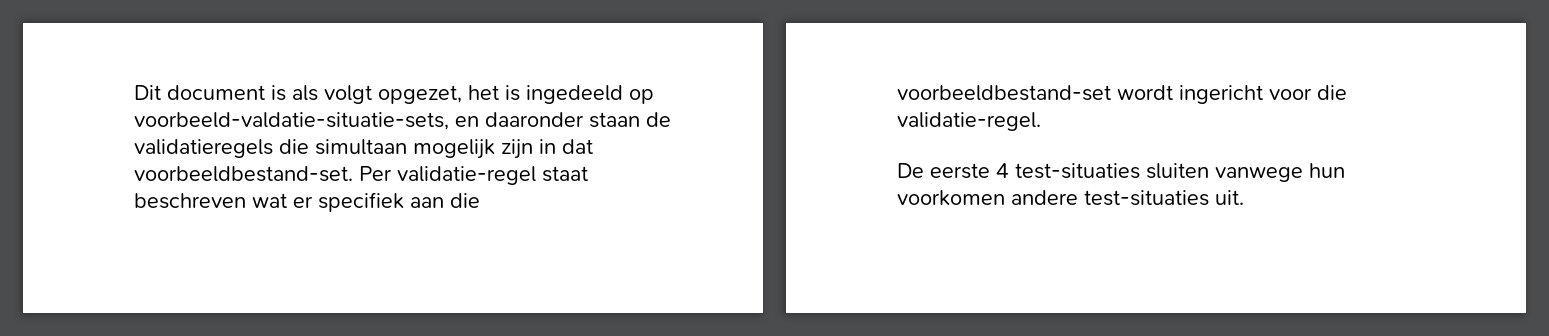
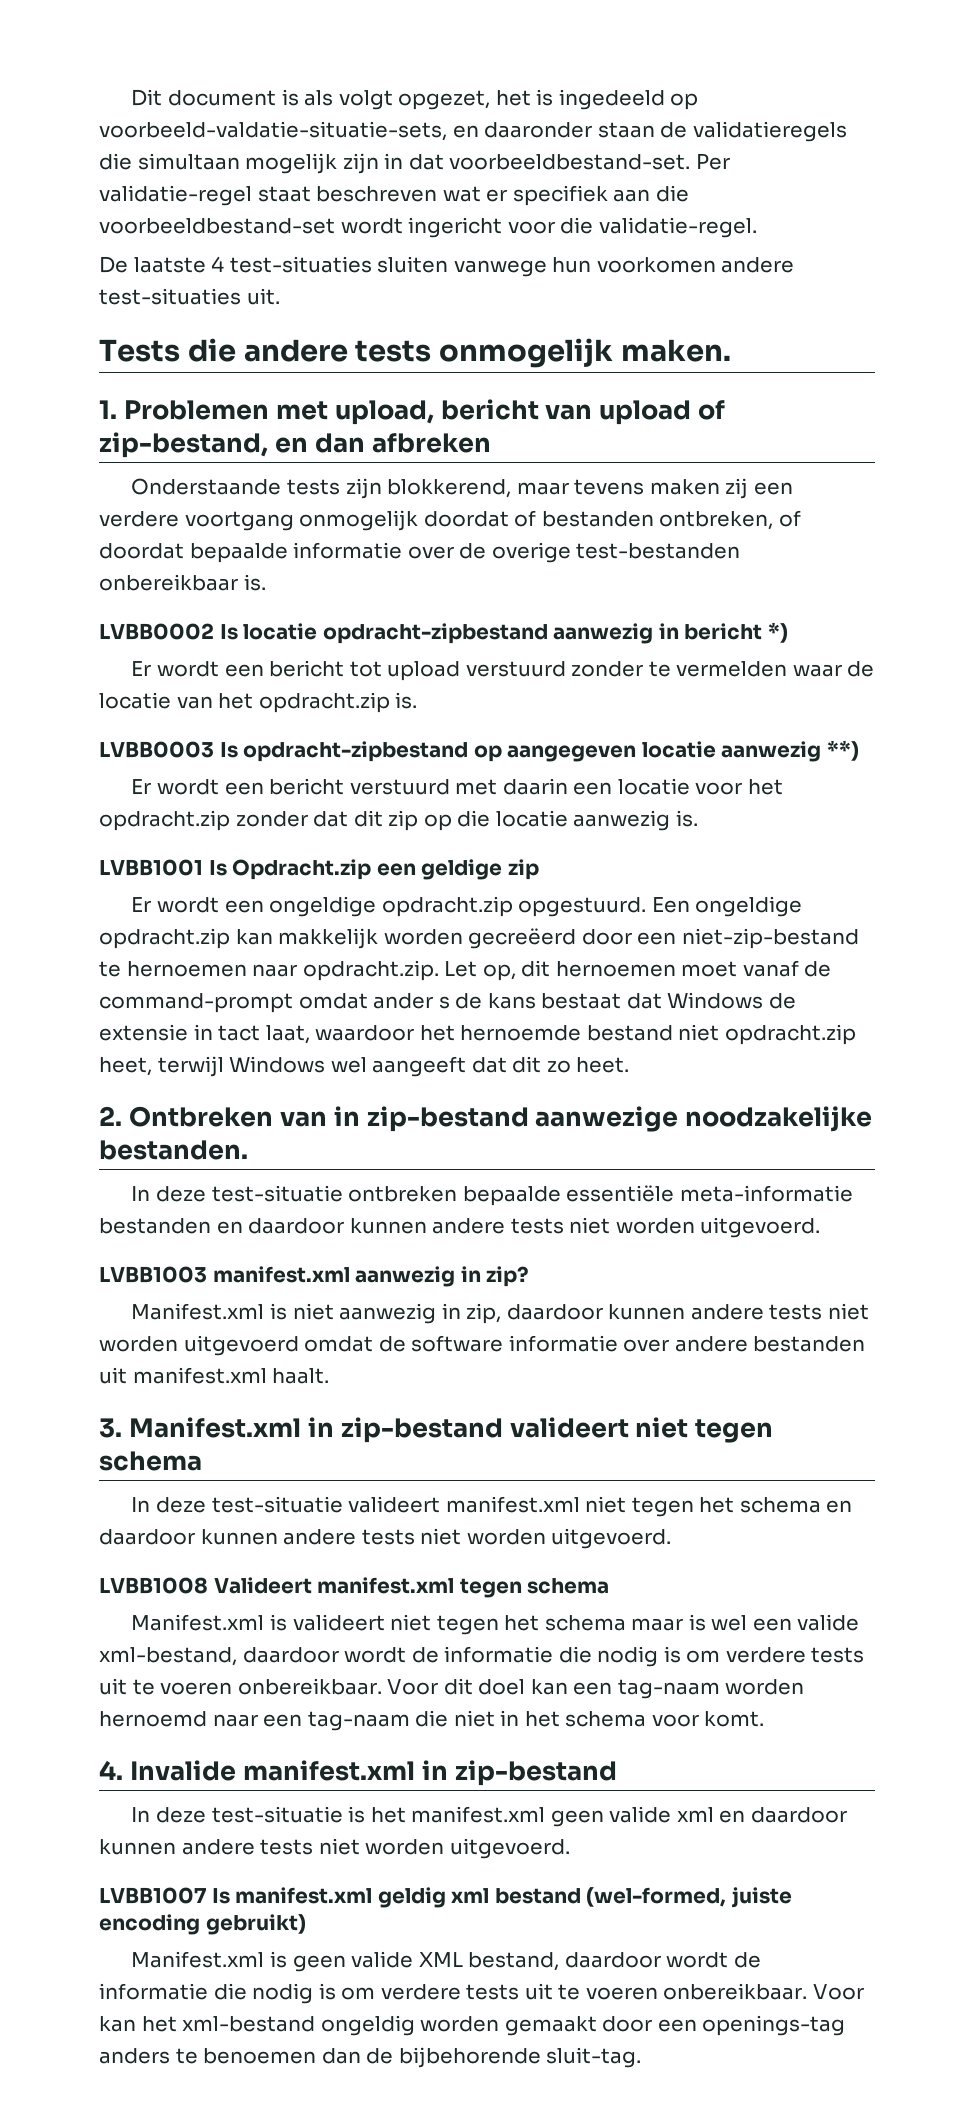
- De eerste 4 test-situaties sluiten vanwege hun voorkomen andere test-situaties uit.
+ De laatste 4 test-situaties sluiten vanwege hun voorkomen andere test-situaties uit.
+ Tests die andere tests onmogelijk maken.
+ 1. Problemen met upload, bericht van upload of zip-bestand, en dan afbreken
+ Onderstaande tests zijn blokkerend, maar tevens maken zij een verdere voortgang onmogelijk doordat of bestanden ontbreken, of doordat bepaalde informatie over de overige test-bestanden onbereikbaar is.
+ LVBB0002 Is locatie opdracht-zipbestand aanwezig in bericht *)
+ Er wordt een bericht tot upload verstuurd zonder te vermelden waar de locatie van het opdracht.zip is.
+ LVBB0003 Is opdracht-zipbestand op aangegeven locatie aanwezig **)
+ Er wordt een bericht verstuurd met daarin een locatie voor het opdracht.zip zonder dat dit zip op die locatie aanwezig is.
+ LVBB1001 Is Opdracht.zip een geldige zip
+ Er wordt een ongeldige opdracht.zip opgestuurd. Een ongeldige opdracht.zip kan makkelijk worden gecreëerd door een niet-zip-bestand te hernoemen naar opdracht.zip. Let op, dit hernoemen moet vanaf de command-prompt omdat ander s de kans bestaat dat Windows de extensie in tact laat, waardoor het hernoemde bestand niet opdracht.zip heet, terwijl Windows wel aangeeft dat dit zo heet.
+ 2. Ontbreken van in zip-bestand aanwezige noodzakelijke bestanden.
+ In deze test-situatie ontbreken bepaalde essentiële meta-informatie bestanden en daardoor kunnen andere tests niet worden uitgevoerd.
+ LVBB1003 manifest.xml aanwezig in zip?
+ Manifest.xml is niet aanwezig in zip, daardoor kunnen andere tests niet worden uitgevoerd omdat de software informatie over andere bestanden uit manifest.xml haalt.
+ 3. Manifest.xml in zip-bestand valideert niet tegen schema
+ In deze test-situatie valideert manifest.xml niet tegen het schema en daardoor kunnen andere tests niet worden uitgevoerd.
+ LVBB1008 Valideert manifest.xml tegen schema
+ Manifest.xml is valideert niet tegen het schema maar is wel een valide xml-bestand, daardoor wordt de informatie die nodig is om verdere tests uit te voeren onbereikbaar. Voor dit doel kan een tag-naam worden hernoemd naar een tag-naam die niet in het schema voor komt.
+ 4. Invalide manifest.xml in zip-bestand
+ In deze test-situatie is het manifest.xml geen valide xml en daardoor kunnen andere tests niet worden uitgevoerd.
+ LVBB1007 Is manifest.xml geldig xml bestand (wel-formed, juiste encoding gebruikt)
+ Manifest.xml is geen valide XML bestand, daardoor wordt de informatie die nodig is om verdere tests uit te voeren onbereikbaar. Voor kan het xml-bestand ongeldig worden gemaakt door een openings-tag anders te benoemen dan de bijbehorende sluit-tag.

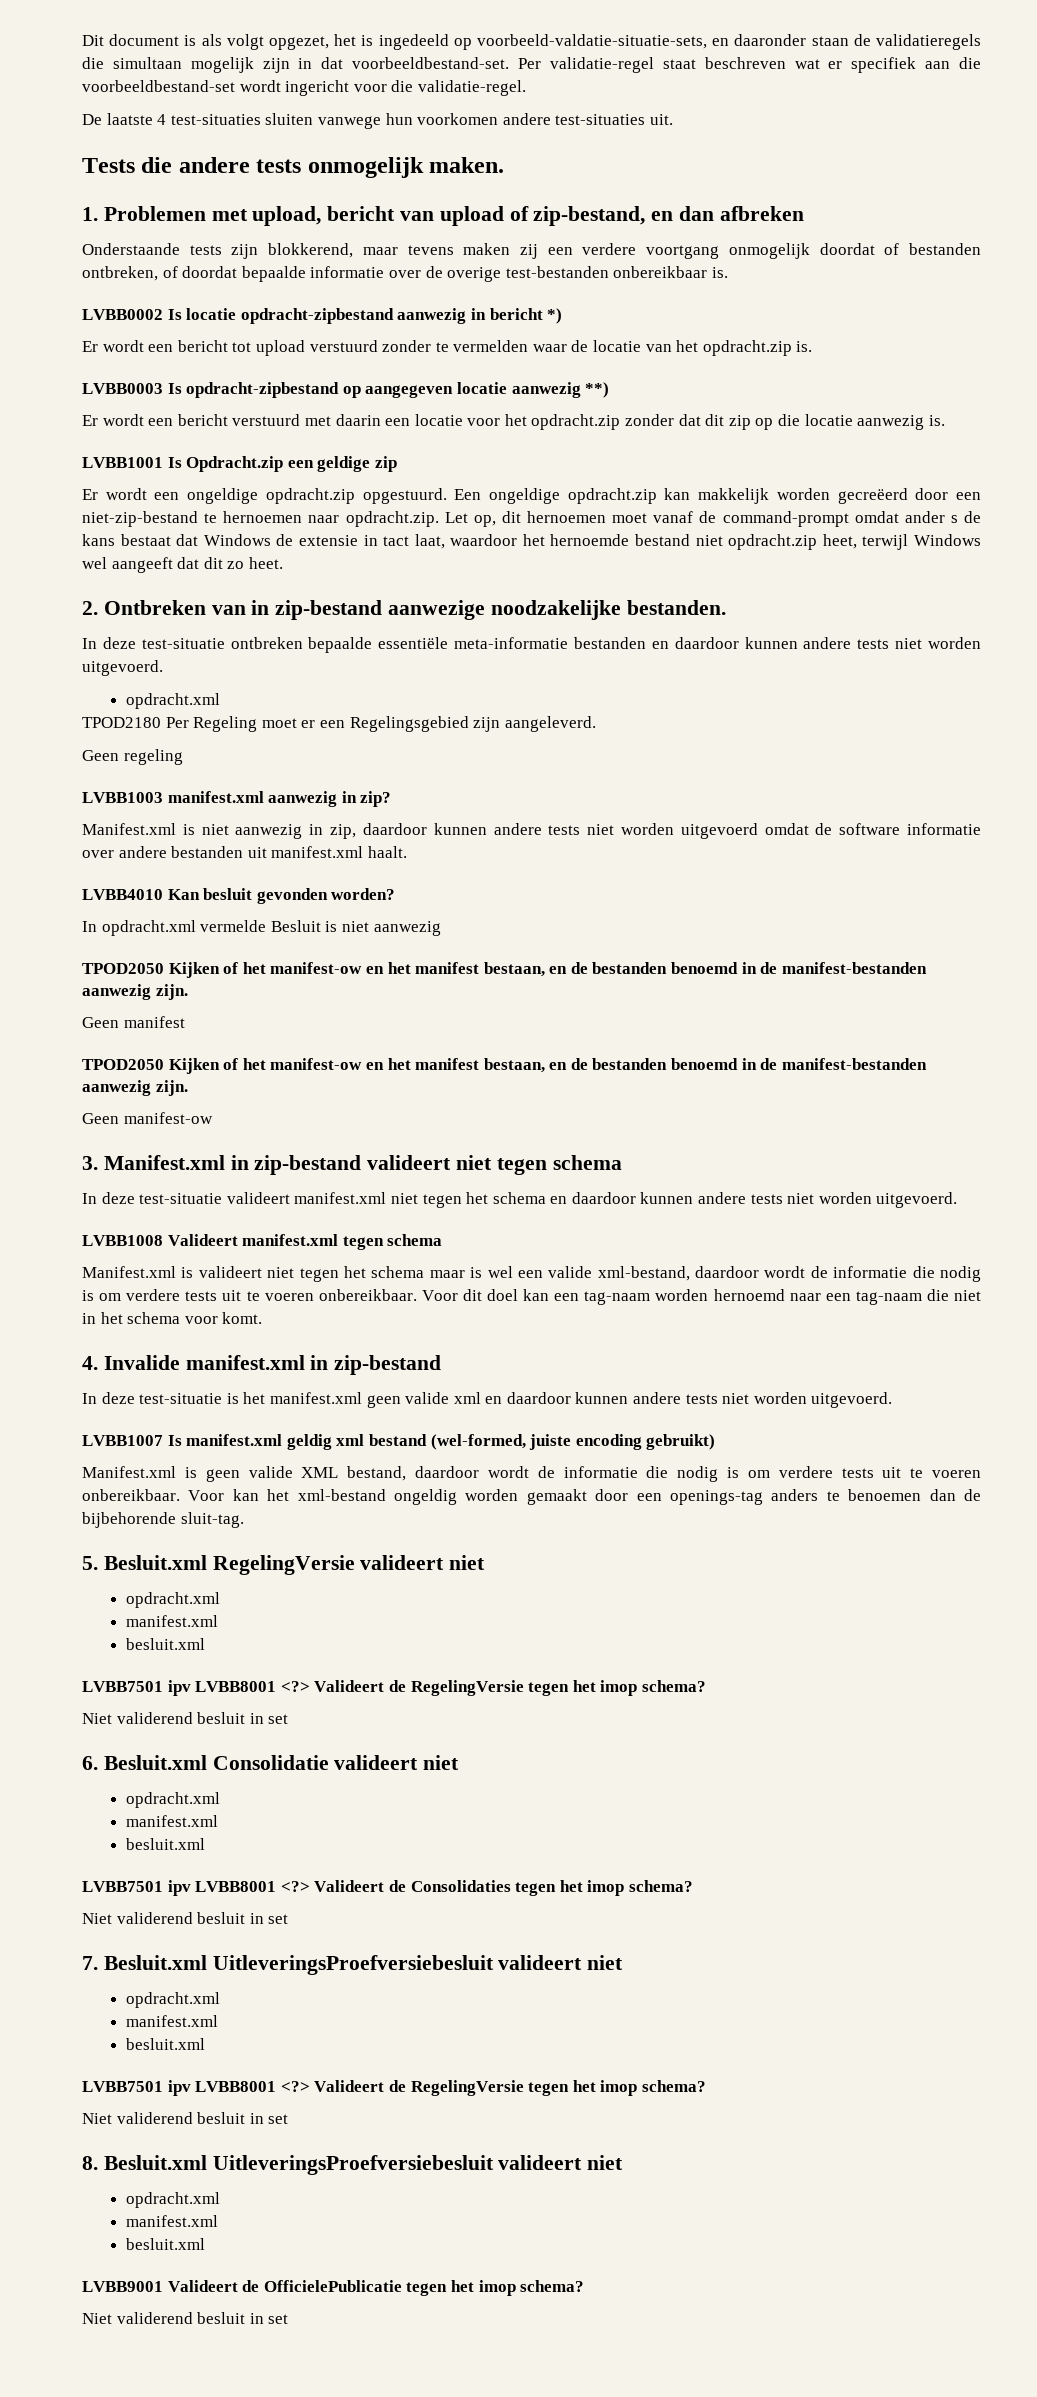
  In deze test-situatie ontbreken bepaalde essentiële meta-informatie bestanden en daardoor kunnen andere tests niet worden uitgevoerd.
+ opdracht.xml
+ TPOD2180 Per Regeling moet er een Regelingsgebied zijn aangeleverd.
+ Geen regeling
+ LVBB4010 Kan besluit gevonden worden?
+ In opdracht.xml vermelde Besluit is niet aanwezig
+ TPOD2050 Kijken of het manifest-ow en het manifest bestaan, en de bestanden benoemd in de manifest-bestanden aanwezig zijn.
+ Geen manifest
+ TPOD2050 Kijken of het manifest-ow en het manifest bestaan, en de bestanden benoemd in de manifest-bestanden aanwezig zijn.
+ Geen manifest-ow
+ 5. Besluit.xml RegelingVersie valideert niet
+ opdracht.xml
+ manifest.xml
+ besluit.xml
+ LVBB7501 ipv LVBB8001 <?> Valideert de RegelingVersie tegen het imop schema?
+ Niet validerend besluit in set
+ 6. Besluit.xml Consolidatie valideert niet
+ opdracht.xml
+ manifest.xml
+ besluit.xml
+ LVBB7501 ipv LVBB8001 <?> Valideert de Consolidaties tegen het imop schema?
+ Niet validerend besluit in set
+ 7. Besluit.xml UitleveringsProefversiebesluit valideert niet
+ opdracht.xml
+ manifest.xml
+ besluit.xml
+ LVBB7501 ipv LVBB8001 <?> Valideert de RegelingVersie tegen het imop schema?
+ Niet validerend besluit in set
+ 8. Besluit.xml UitleveringsProefversiebesluit valideert niet
+ opdracht.xml
+ manifest.xml
+ besluit.xml
+ LVBB9001 Valideert de OfficielePublicatie tegen het imop schema?
+ Niet validerend besluit in set

